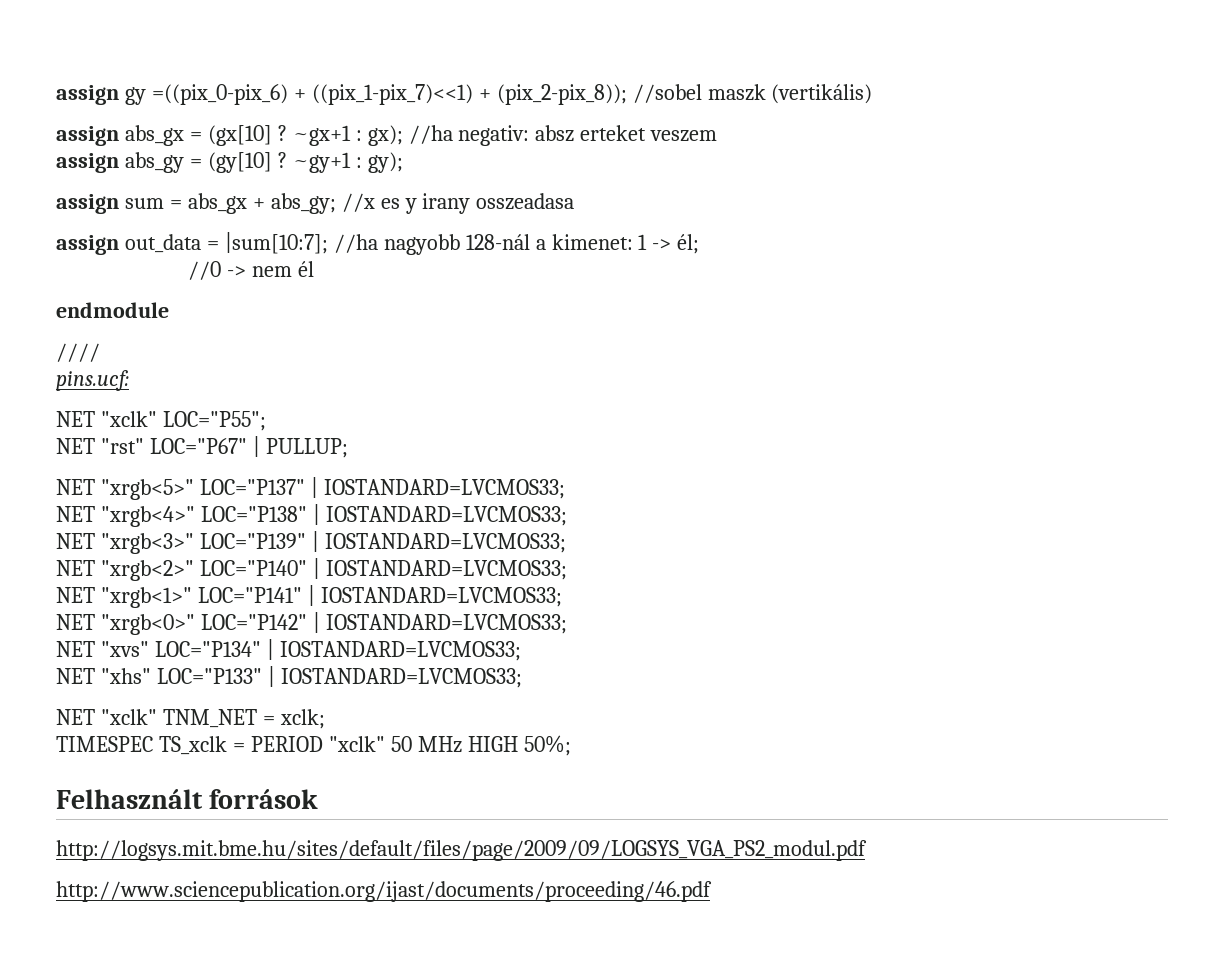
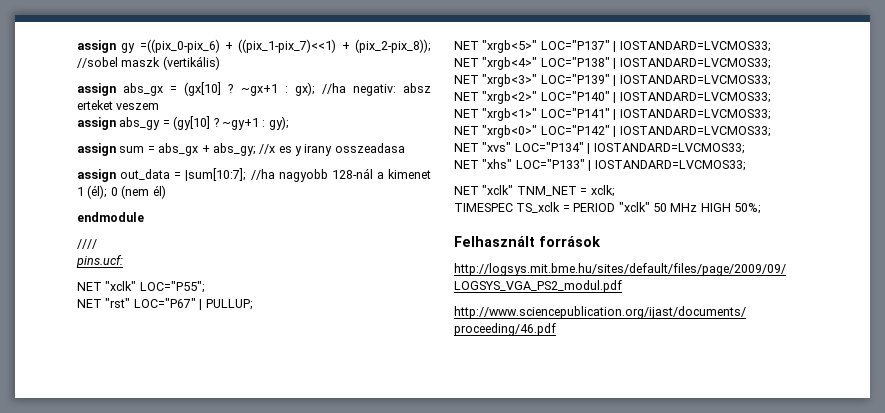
- assign out_data = |sum[10:7]; //ha nagyobb 128-nál a kimenet: 1 -> él;
- //0 -> nem él
+ assign out_data = |sum[10:7]; //ha nagyobb 128-nál a kimenet 1 (él); 0 (nem él)

